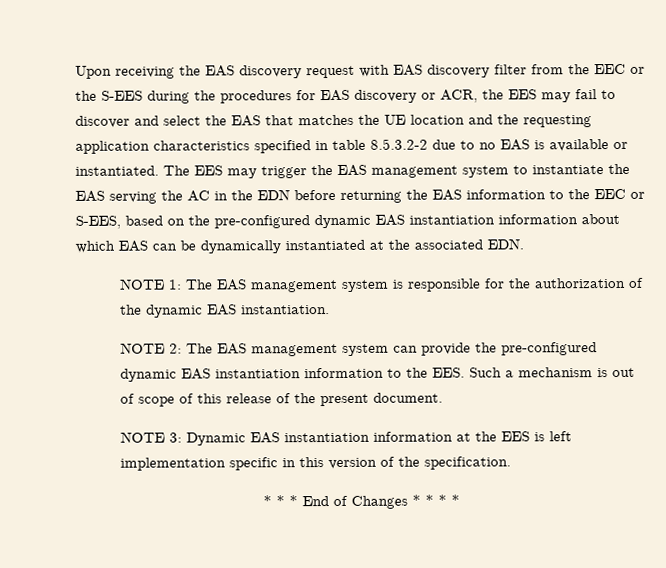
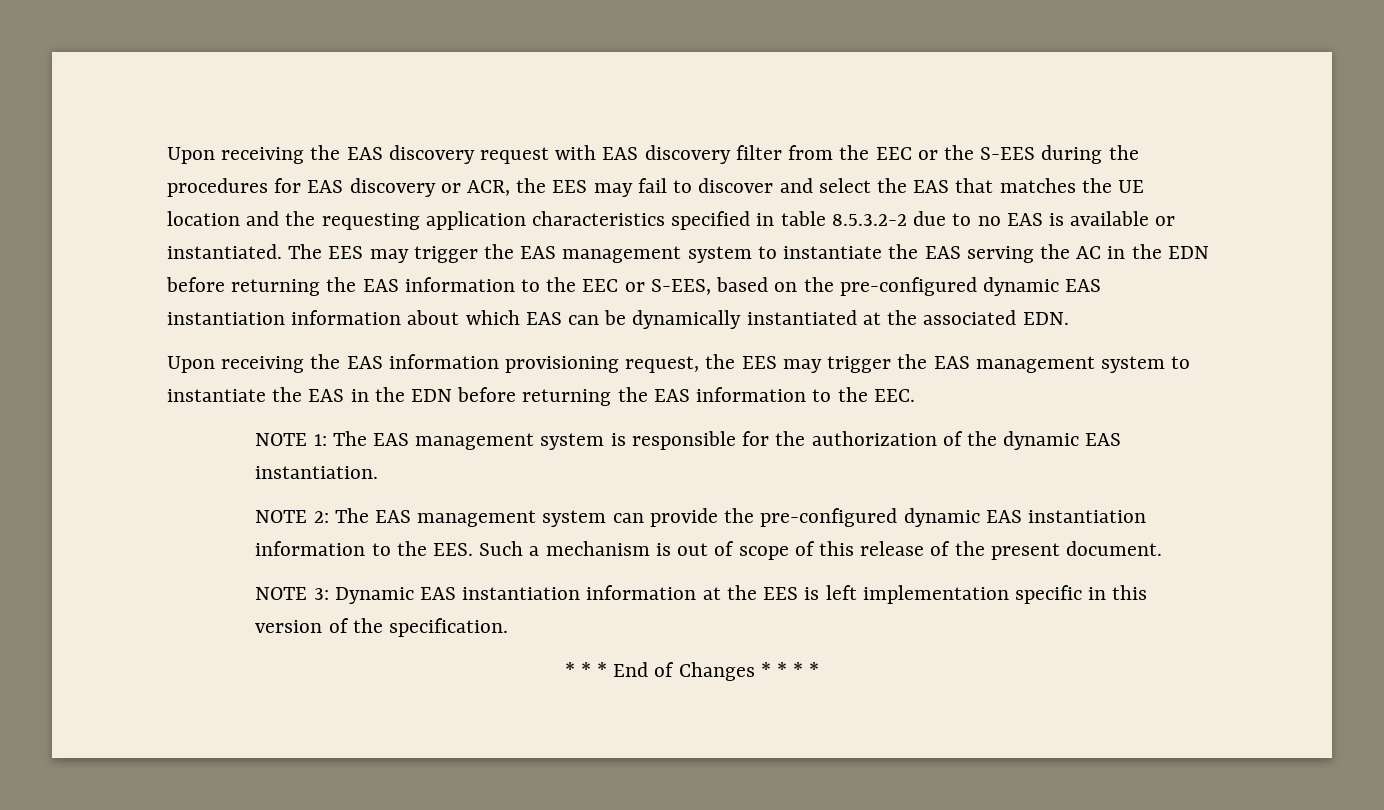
+ Upon receiving the EAS information provisioning request, the EES may trigger the EAS management system to instantiate the EAS in the EDN before returning the EAS information to the EEC.

